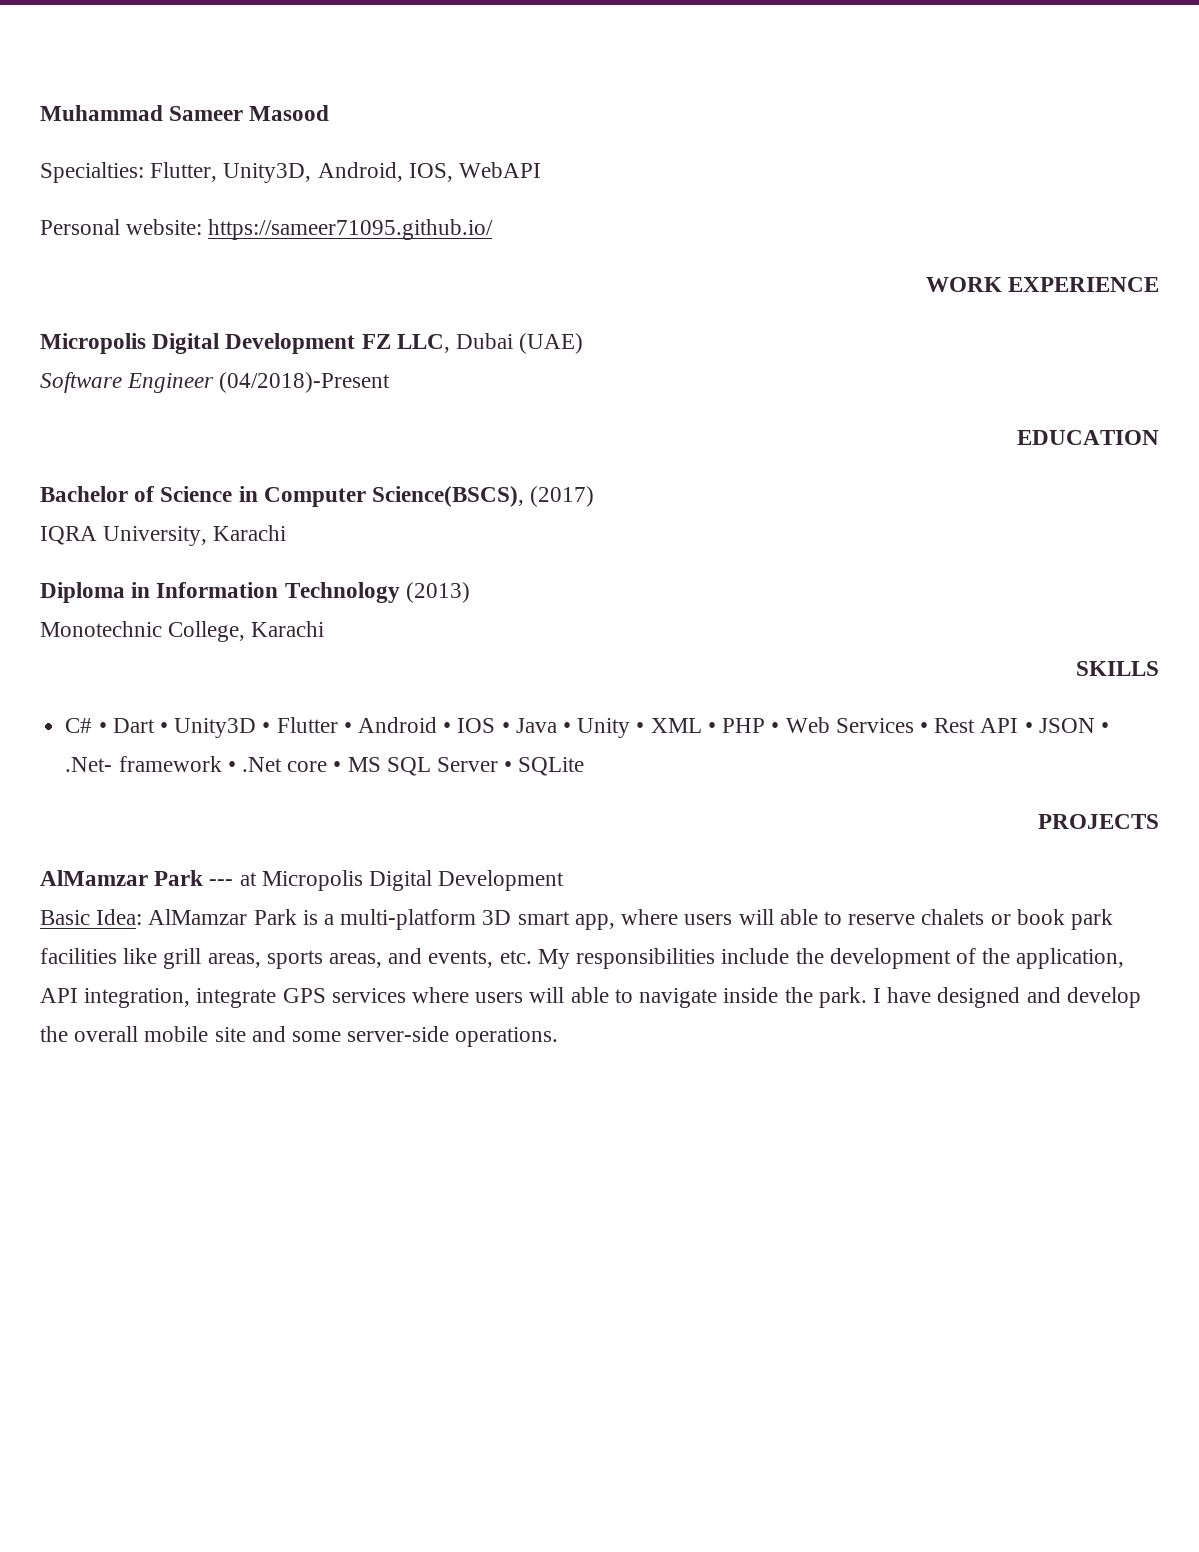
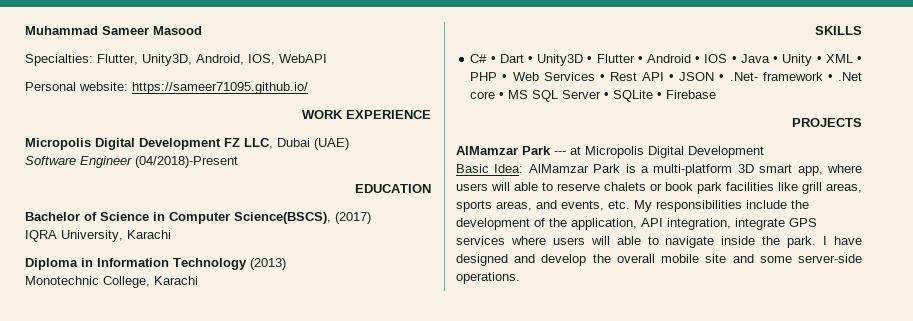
- C# • Dart • Unity3D • Flutter • Android • IOS • Java • Unity • XML • PHP • Web Services • Rest API • JSON • .Net- framework • .Net core • MS SQL Server • SQLite
+ C# • Dart • Unity3D • Flutter • Android • IOS • Java • Unity • XML • PHP • Web Services • Rest API • JSON • .Net- framework • .Net core • MS SQL Server • SQLite • Firebase

